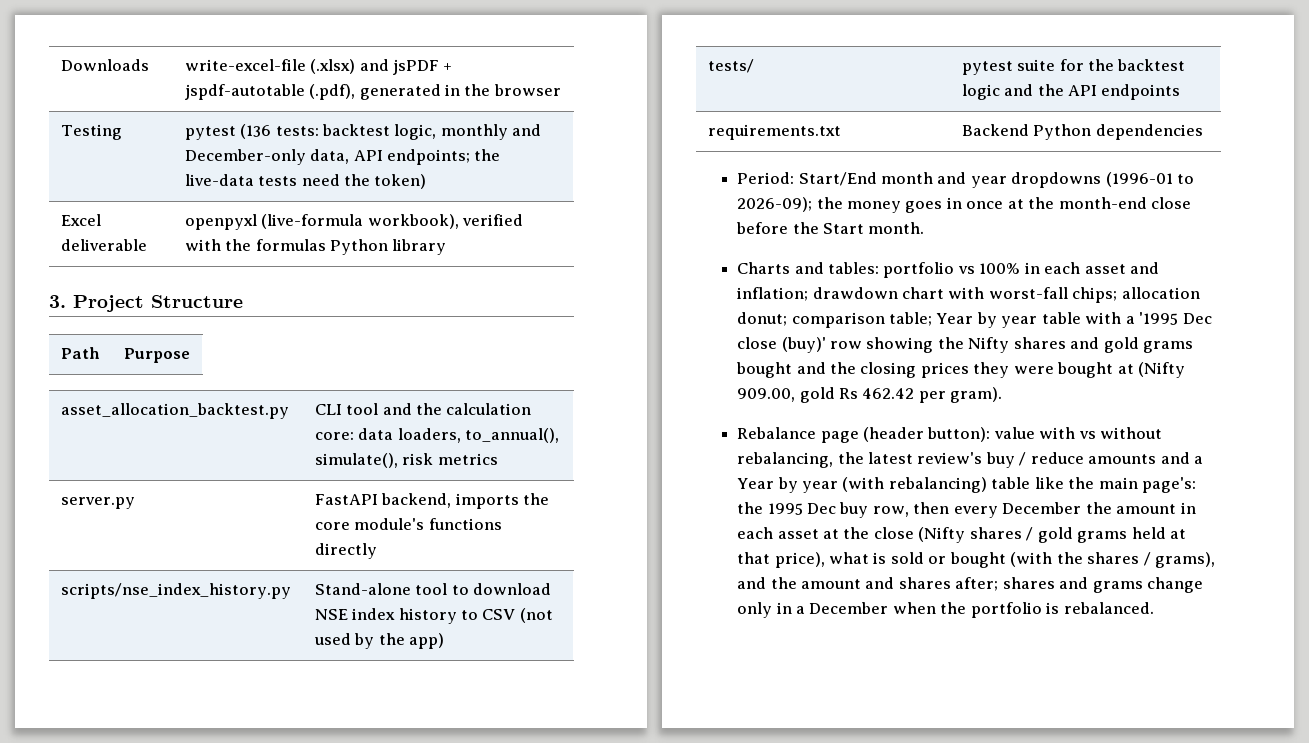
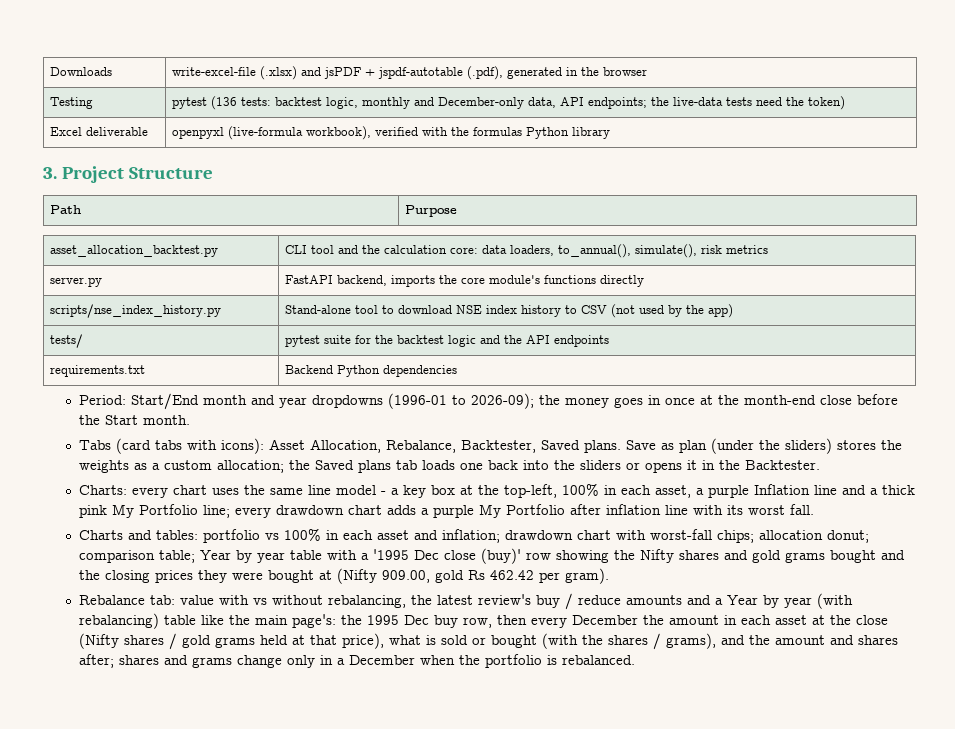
+ Tabs (card tabs with icons): Asset Allocation, Rebalance, Backtester, Saved plans. Save as plan (under the sliders) stores the weights as a custom allocation; the Saved plans tab loads one back into the sliders or opens it in the Backtester.
+ Charts: every chart uses the same line model - a key box at the top-left, 100% in each asset, a purple Inflation line and a thick pink My Portfolio line; every drawdown chart adds a purple My Portfolio after inflation line with its worst fall.
- Rebalance page (header button):
+ Rebalance tab:

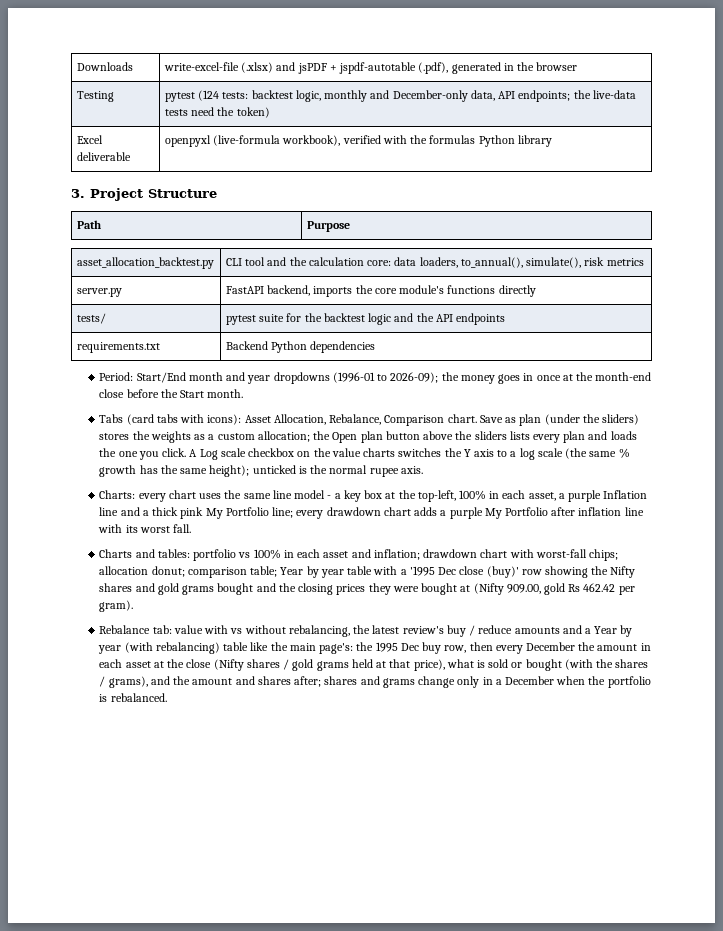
- Testing | pytest (136 tests: backtest logic, monthly and December-only data, API endpoints; the live-data tests need the token)
+ Testing | pytest (124 tests: backtest logic, monthly and December-only data, API endpoints; the live-data tests need the token)
- scripts/nse_index_history.py | Stand-alone tool to download NSE index history to CSV (not used by the app)
- Tabs (card tabs with icons): Asset Allocation, Rebalance, Backtester, Saved plans.
+ Tabs (card tabs with icons): Asset Allocation, Rebalance, Comparison chart.
- Save as plan (under the sliders) stores the weights as a custom allocation; the Saved plans tab loads one back into the sliders or opens it in the Backtester.
+ Save as plan (under the sliders) stores the weights as a custom allocation; the Open plan button above the sliders lists every plan and loads the one you click. A Log scale checkbox on the value charts switches the Y axis to a log scale (the same % growth has the same height); unticked is the normal rupee axis.

